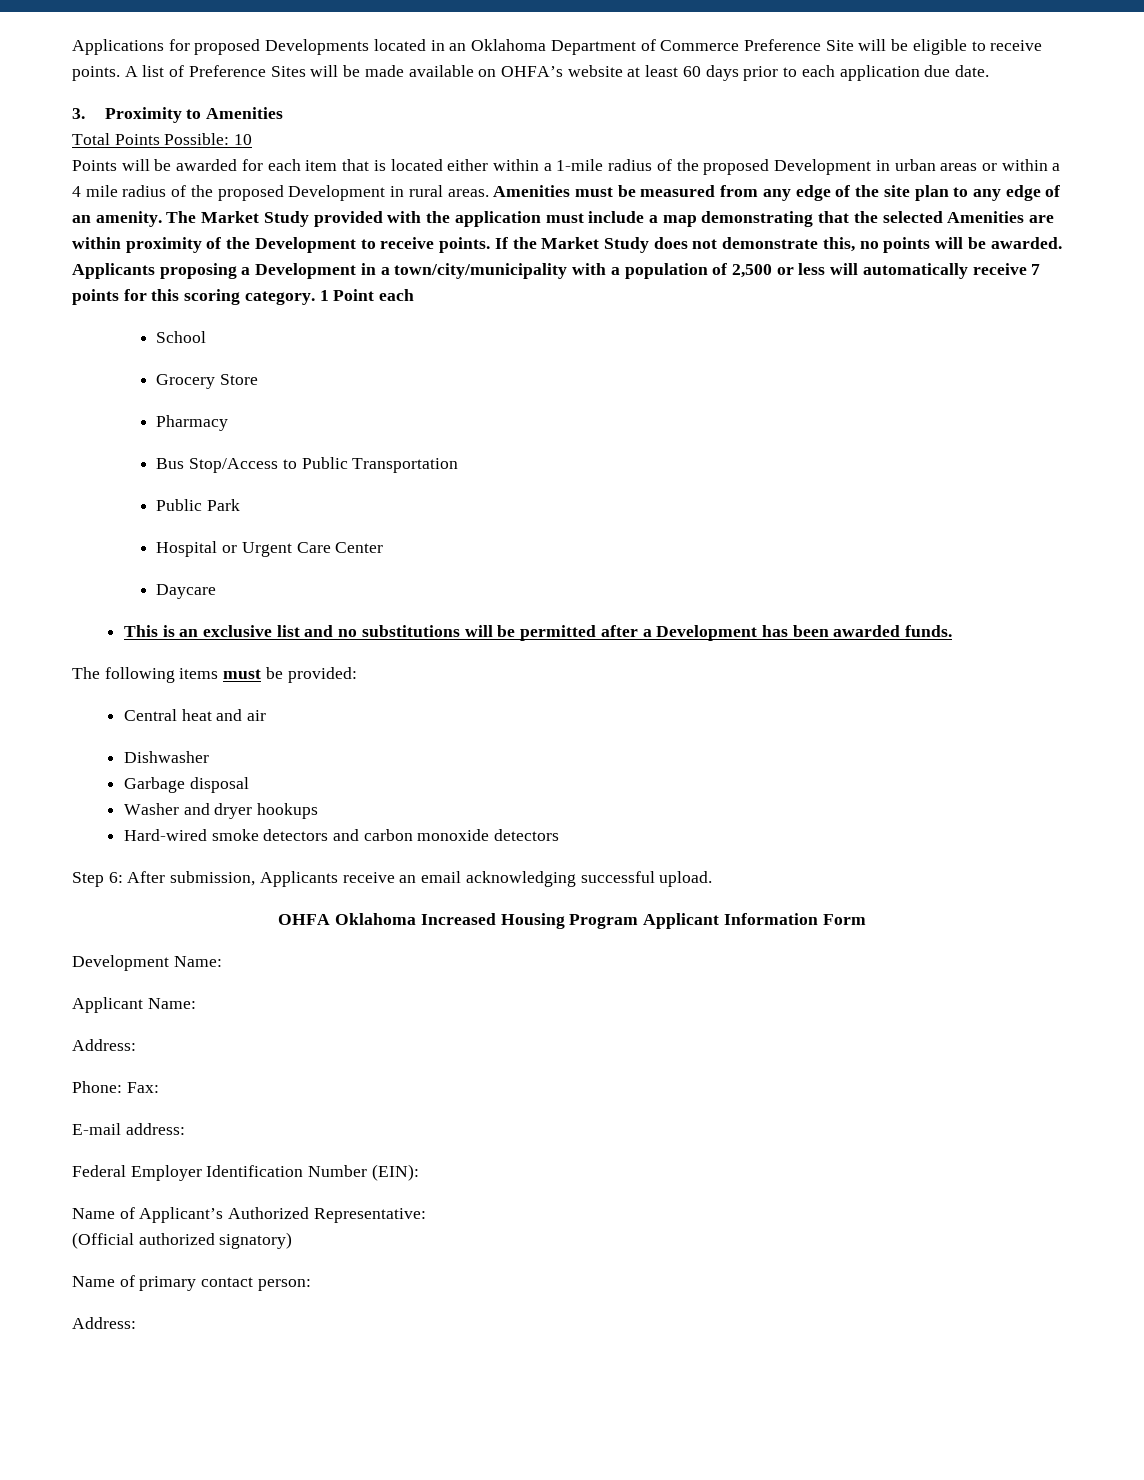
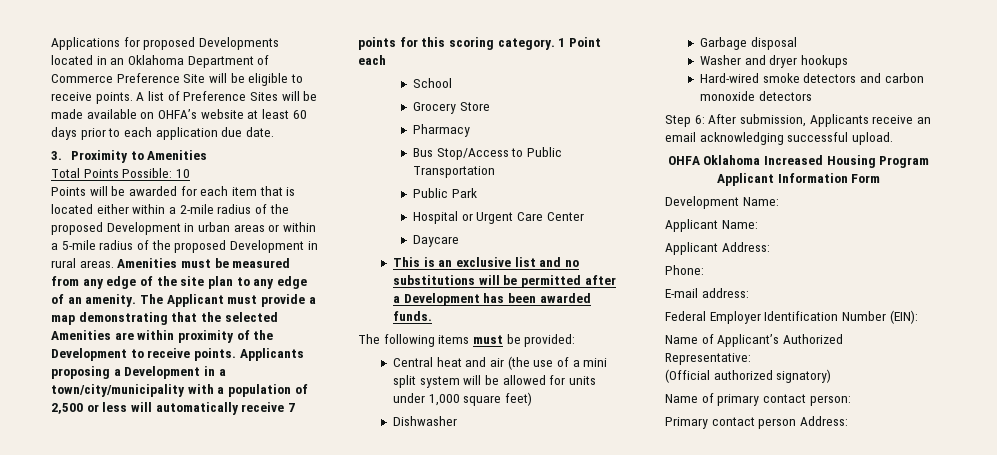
- Points will be awarded for each item that is located either within a 1-mile radius of the proposed Development in urban areas or within a 4 mile radius of the proposed Development in rural areas.
+ Points will be awarded for each item that is located either within a 2-mile radius of the proposed Development in urban areas or within a 5-mile radius of the proposed Development in rural areas.
- The Market Study provided with the application must include a map demonstrating that the selected Amenities are within proximity of the Development to receive points.
+ The Applicant must provide a map demonstrating that the selected Amenities are within proximity of the Development to receive points.
- If the Market Study does not demonstrate this, no points will be awarded.
- Central heat and air
+ Central heat and air (the use of a mini split system will be allowed for units under 1,000 square feet)
  Applicant Name:
- Address:
+ Applicant Address:
- Phone: Fax:
+ Phone:
  Name of primary contact person:
- Address:
+ Primary contact person Address:

